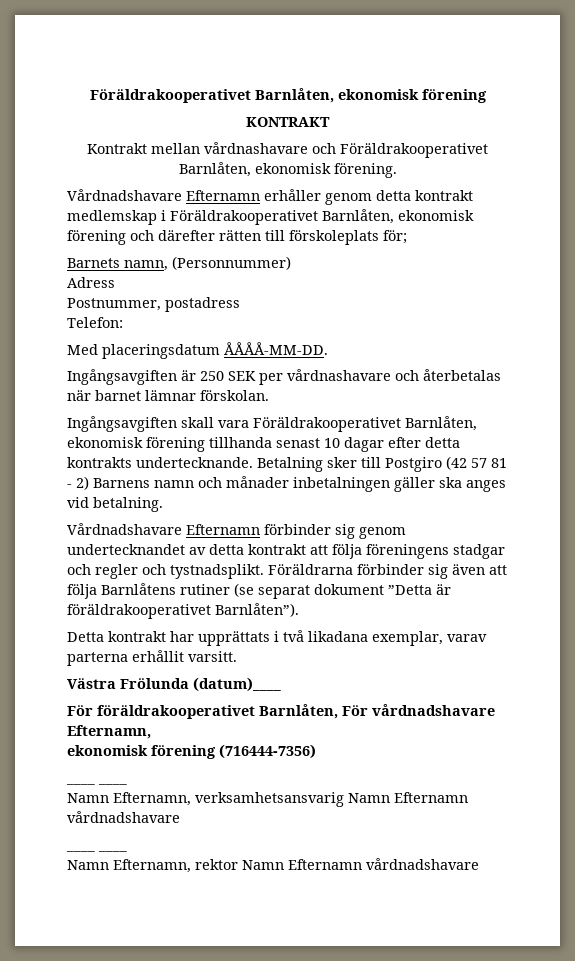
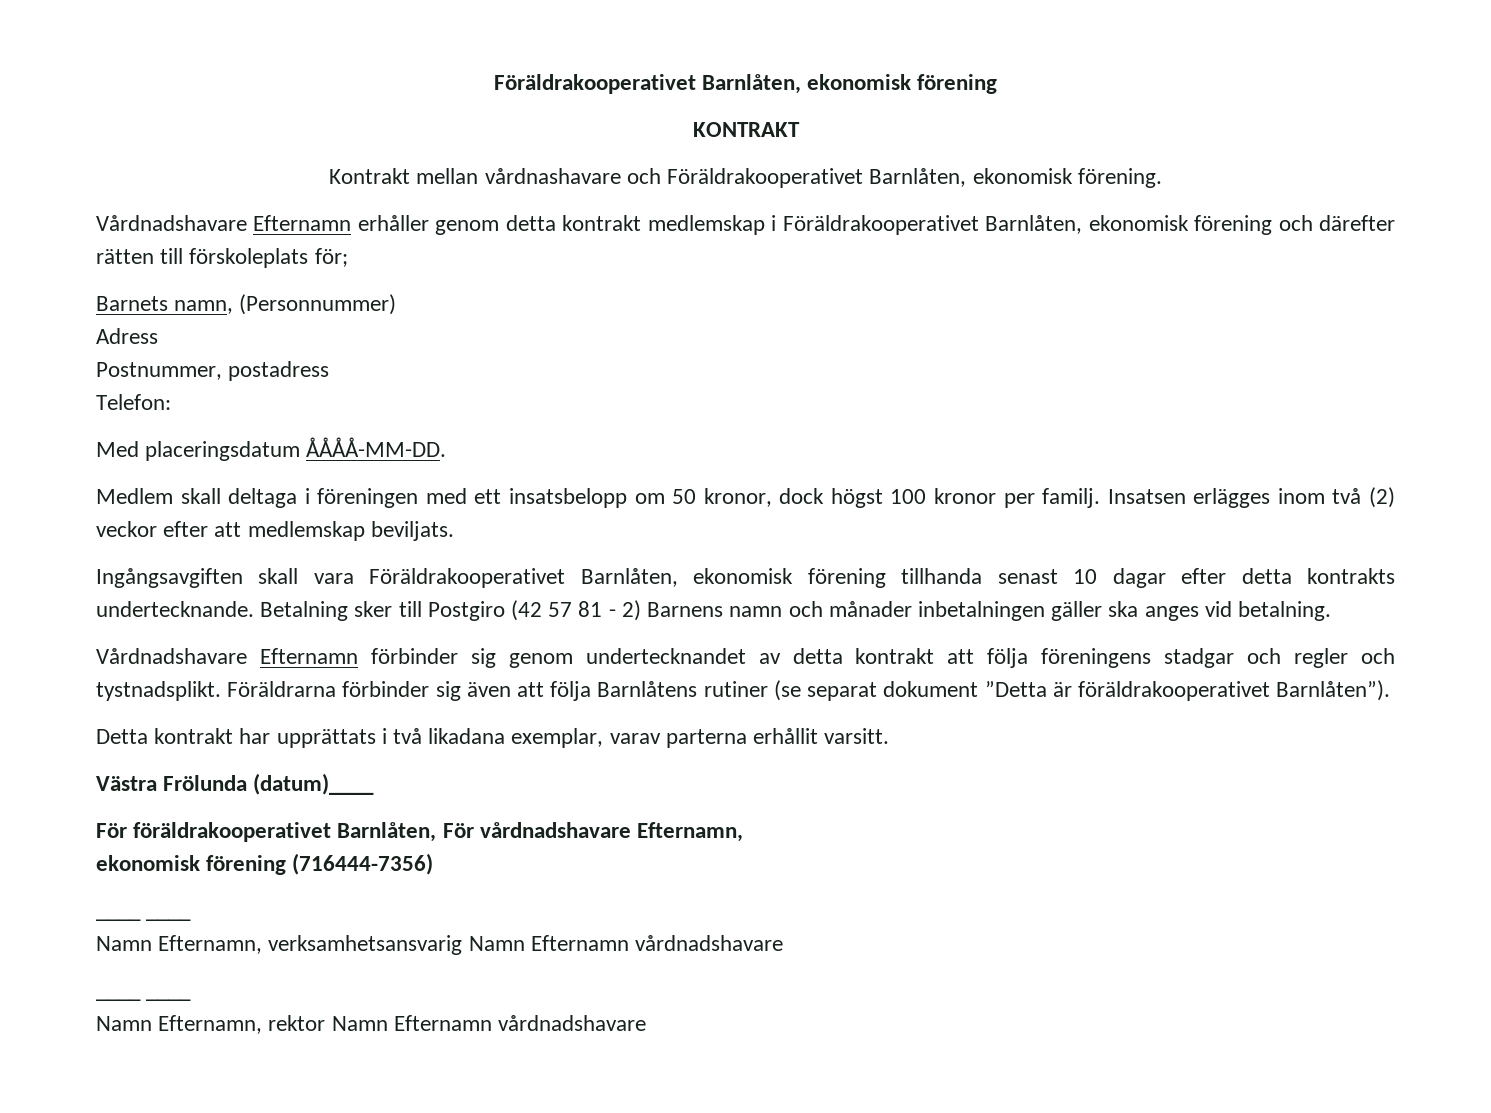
- Ingångsavgiften är 250 SEK per vårdnashavare och återbetalas när barnet lämnar förskolan.
+ Medlem skall deltaga i föreningen med ett insatsbelopp om 50 kronor, dock högst 100 kronor per familj. Insatsen erlägges inom två (2) veckor efter att medlemskap beviljats.

